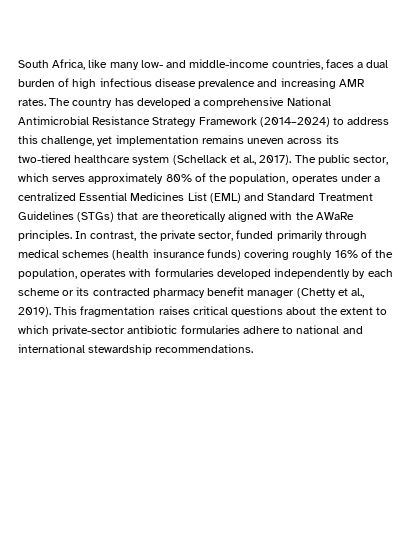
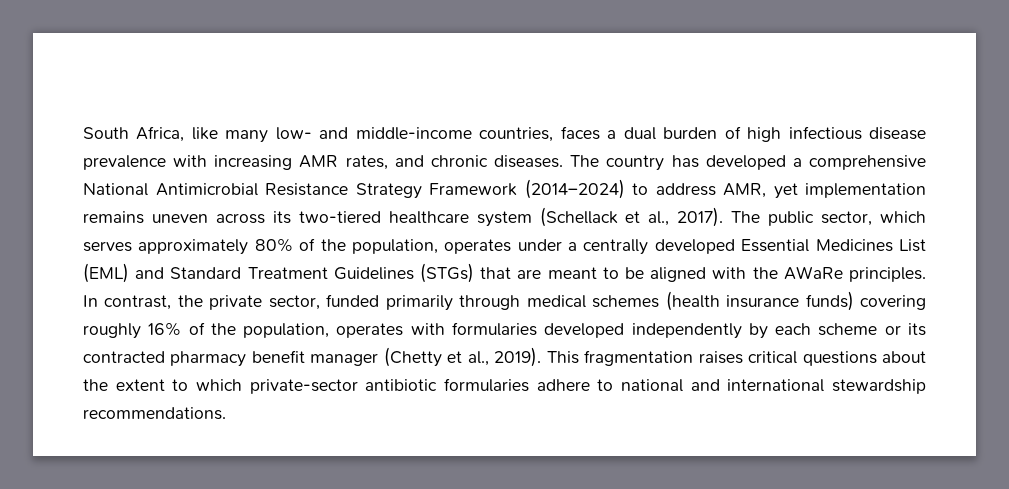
- South Africa, like many low- and middle-income countries, faces a dual burden of high infectious disease prevalence and increasing AMR rates.
+ South Africa, like many low- and middle-income countries, faces a dual burden of high infectious disease prevalence with increasing AMR rates, and chronic diseases.
- The country has developed a comprehensive National Antimicrobial Resistance Strategy Framework (2014–2024) to address this challenge, yet implementation remains uneven across its two-tiered healthcare system (Schellack et al., 2017).
+ The country has developed a comprehensive National Antimicrobial Resistance Strategy Framework (2014–2024) to address AMR, yet implementation remains uneven across its two-tiered healthcare system (Schellack et al., 2017).
- The public sector, which serves approximately 80% of the population, operates under a centralized Essential Medicines List (EML) and Standard Treatment Guidelines (STGs) that are theoretically aligned with the AWaRe principles.
+ The public sector, which serves approximately 80% of the population, operates under a centrally developed Essential Medicines List (EML) and Standard Treatment Guidelines (STGs) that are meant to be aligned with the AWaRe principles.

